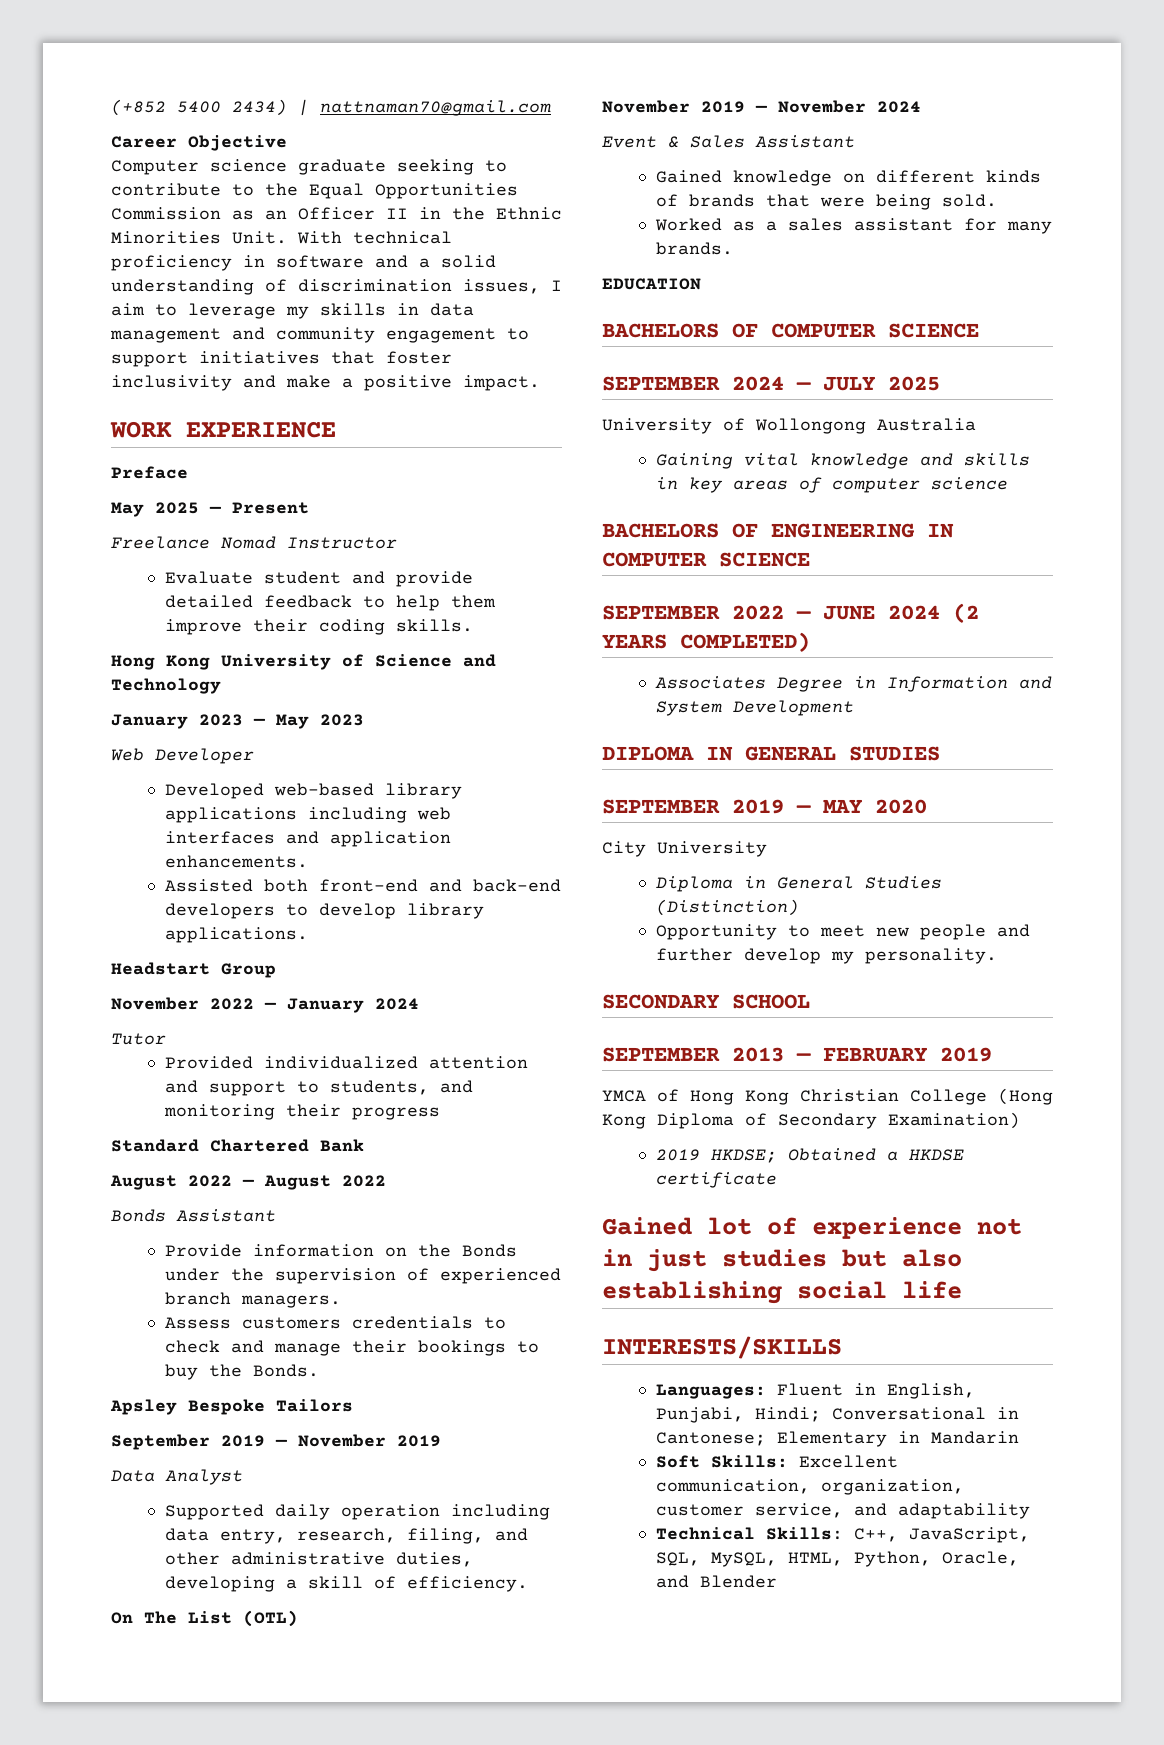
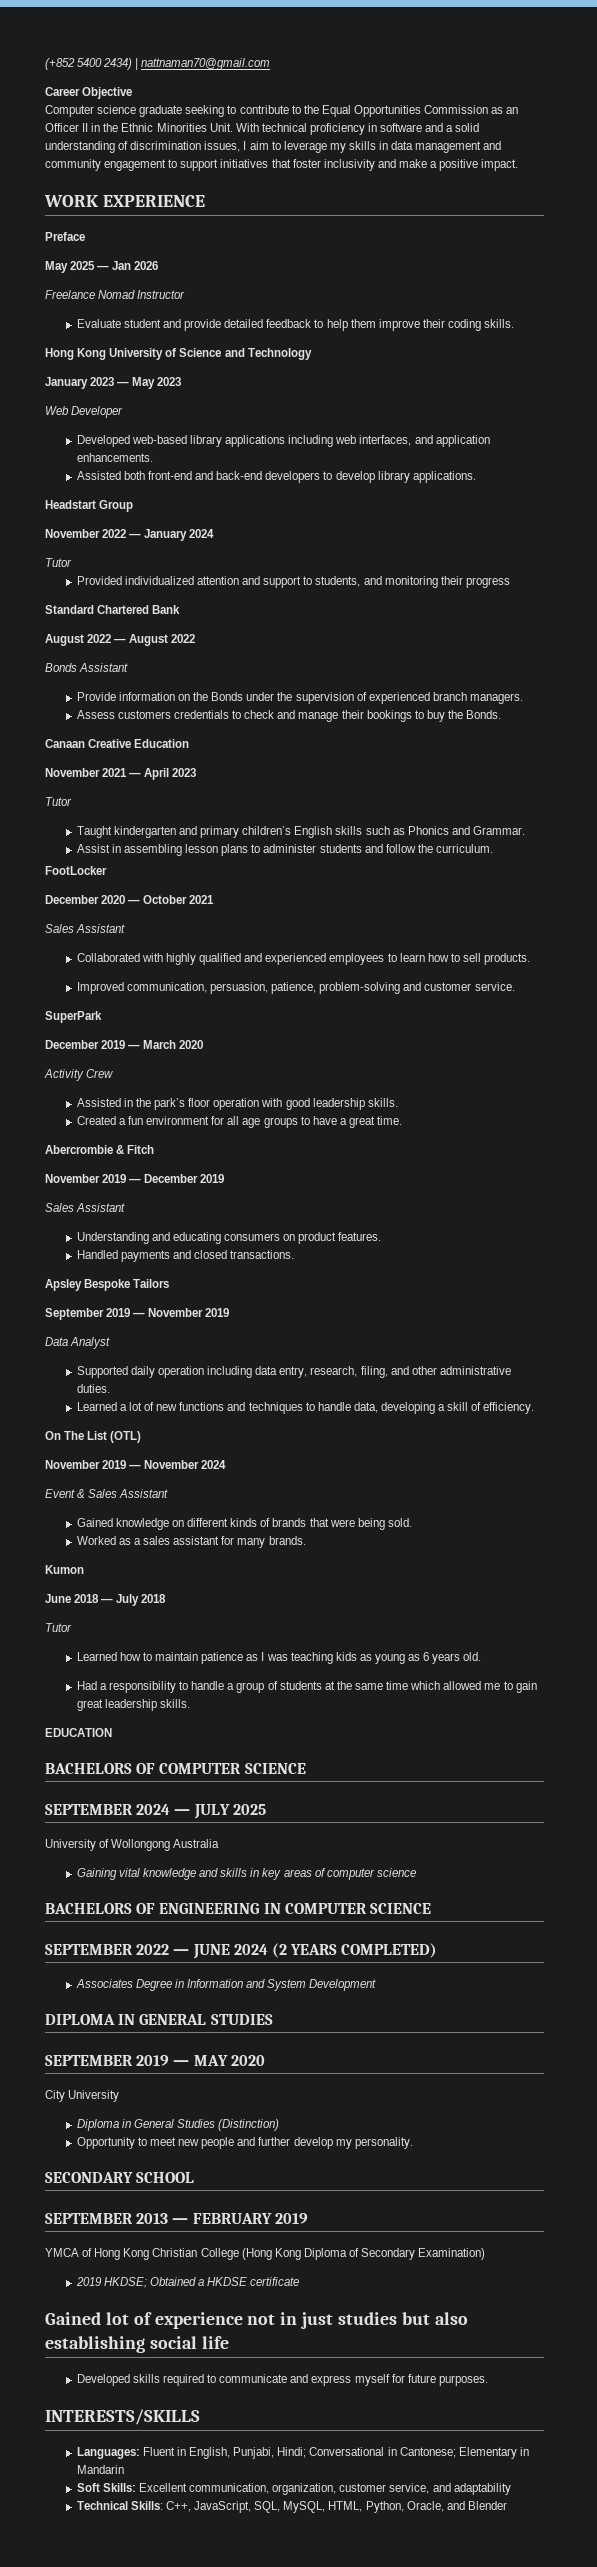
- May 2025 — Present
+ May 2025 — Jan 2026
- Developed web-based library applications including web interfaces and application enhancements.
+ Developed web-based library applications including web interfaces, and application enhancements.
+ Canaan Creative Education
+ November 2021 — April 2023
+ Tutor
+ Taught kindergarten and primary children’s English skills such as Phonics and Grammar.
+ Assist in assembling lesson plans to administer students and follow the curriculum.
+ FootLocker
+ December 2020 — October 2021
+ Sales Assistant
+ Collaborated with highly qualified and experienced employees to learn how to sell products.
+ Improved communication, persuasion, patience, problem-solving and customer service.
+ SuperPark
+ December 2019 — March 2020
+ Activity Crew
+ Assisted in the park’s floor operation with good leadership skills.
+ Created a fun environment for all age groups to have a great time.
+ Abercrombie & Fitch
+ November 2019 — December 2019
+ Sales Assistant
+ Understanding and educating consumers on product features.
+ Handled payments and closed transactions.
- Supported daily operation including data entry, research, filing, and other administrative duties, developing a skill of efficiency.
+ Supported daily operation including data entry, research, filing, and other administrative duties.
+ Learned a lot of new functions and techniques to handle data, developing a skill of efficiency.
+ Kumon
+ June 2018 — July 2018
+ Tutor
+ Learned how to maintain patience as I was teaching kids as young as 6 years old.
+ Had a responsibility to handle a group of students at the same time which allowed me to gain great leadership skills.
+ Developed skills required to communicate and express myself for future purposes.

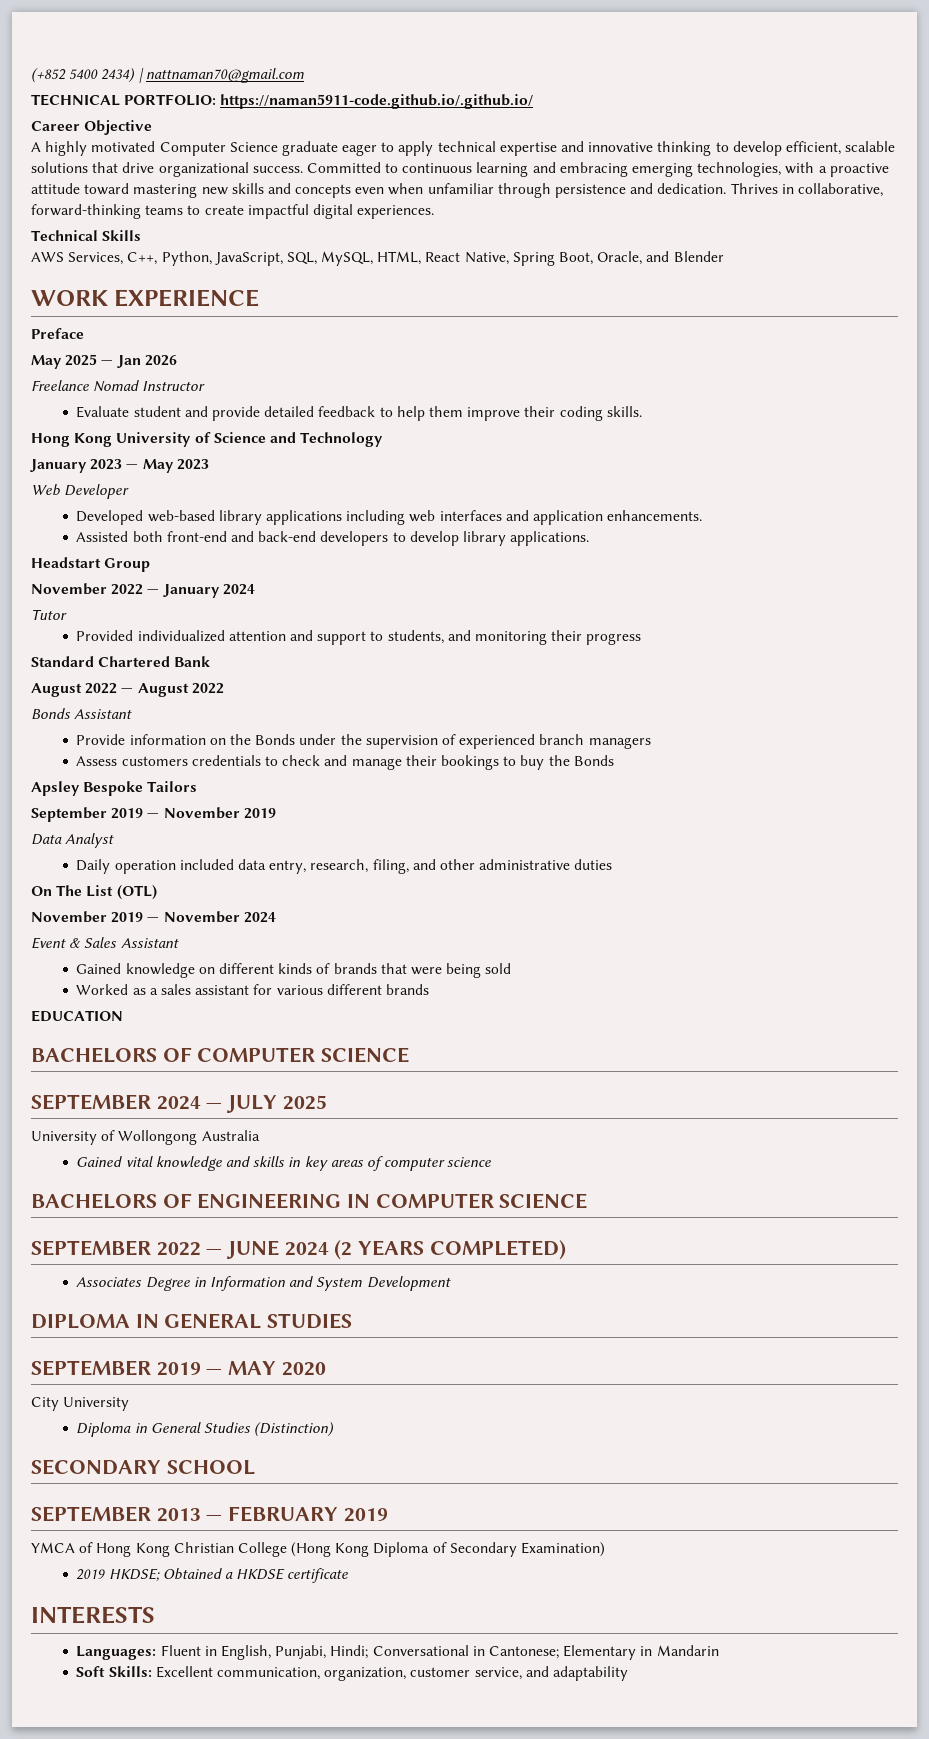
+ TECHNICAL PORTFOLIO: https://naman5911-code.github.io/.github.io/
- Computer science graduate seeking to contribute to the Equal Opportunities Commission as an Officer II in the Ethnic Minorities Unit. With technical proficiency in software and a solid understanding of discrimination issues, I aim to leverage my skills in data management and community engagement to support initiatives that foster inclusivity and make a positive impact.
+ A highly motivated Computer Science graduate eager to apply technical expertise and innovative thinking to develop efficient, scalable solutions that drive organizational success. Committed to continuous learning and embracing emerging technologies, with a proactive attitude toward mastering new skills and concepts even when unfamiliar through persistence and dedication. Thrives in collaborative, forward-thinking teams to create impactful digital experiences.
+ Technical Skills
+ AWS Services, C++, Python, JavaScript, SQL, MySQL, HTML, React Native, Spring Boot, Oracle, and Blender
- Developed web-based library applications including web interfaces, and application enhancements.
+ Developed web-based library applications including web interfaces and application enhancements.
- Provide information on the Bonds under the supervision of experienced branch managers.
+ Provide information on the Bonds under the supervision of experienced branch managers
- Assess customers credentials to check and manage their bookings to buy the Bonds.
- Canaan Creative Education
- November 2021 — April 2023
- Tutor
- Taught kindergarten and primary children’s English skills such as Phonics and Grammar.
- Assist in assembling lesson plans to administer students and follow the curriculum.
- FootLocker
- December 2020 — October 2021
- Sales Assistant
- Collaborated with highly qualified and experienced employees to learn how to sell products.
- Improved communication, persuasion, patience, problem-solving and customer service.
- SuperPark
- December 2019 — March 2020
- Activity Crew
- Assisted in the park’s floor operation with good leadership skills.
- Created a fun environment for all age groups to have a great time.
- Abercrombie & Fitch
- November 2019 — December 2019
- Sales Assistant
- Understanding and educating consumers on product features.
- Handled payments and closed transactions.
+ Assess customers credentials to check and manage their bookings to buy the Bonds
- Supported daily operation including data entry, research, filing, and other administrative duties.
- Learned a lot of new functions and techniques to handle data, developing a skill of efficiency.
+ Daily operation included data entry, research, filing, and other administrative duties
- Gained knowledge on different kinds of brands that were being sold.
+ Gained knowledge on different kinds of brands that were being sold
- Worked as a sales assistant for many brands.
- Kumon
- June 2018 — July 2018
- Tutor
- Learned how to maintain patience as I was teaching kids as young as 6 years old.
- Had a responsibility to handle a group of students at the same time which allowed me to gain great leadership skills.
+ Worked as a sales assistant for various different brands
- Gaining vital knowledge and skills in key areas of computer science
+ Gained vital knowledge and skills in key areas of computer science
- Opportunity to meet new people and further develop my personality.
- Gained lot of experience not in just studies but also establishing social life
- Developed skills required to communicate and express myself for future purposes.
- INTERESTS/SKILLS
+ INTERESTS
- Technical Skills: C++, JavaScript, SQL, MySQL, HTML, Python, Oracle, and Blender

